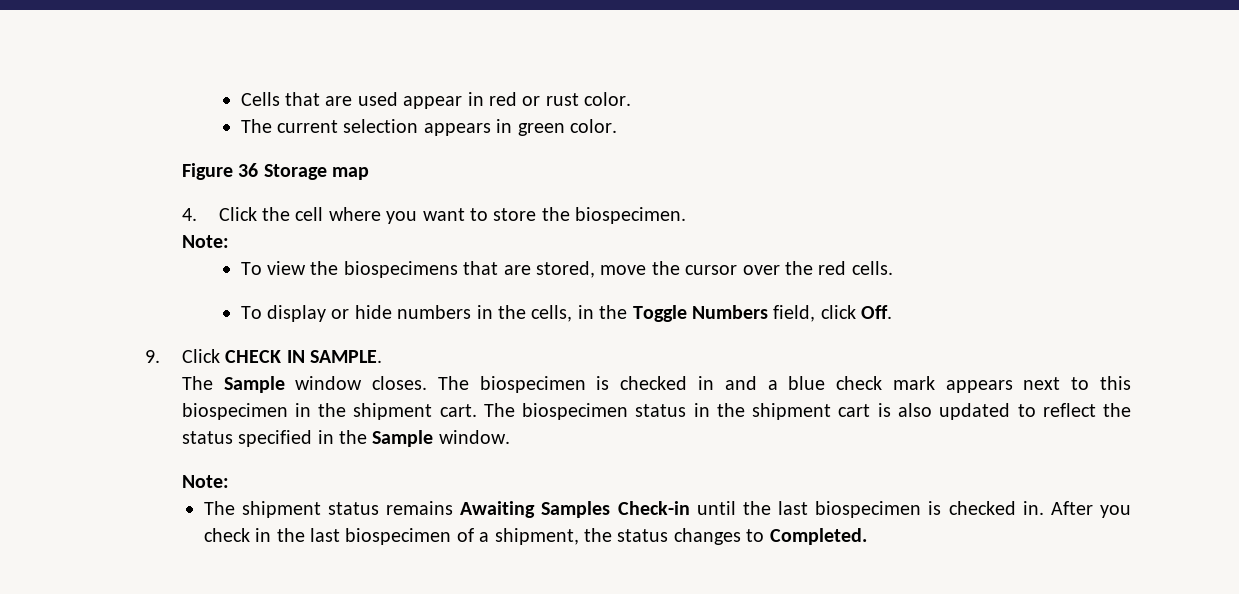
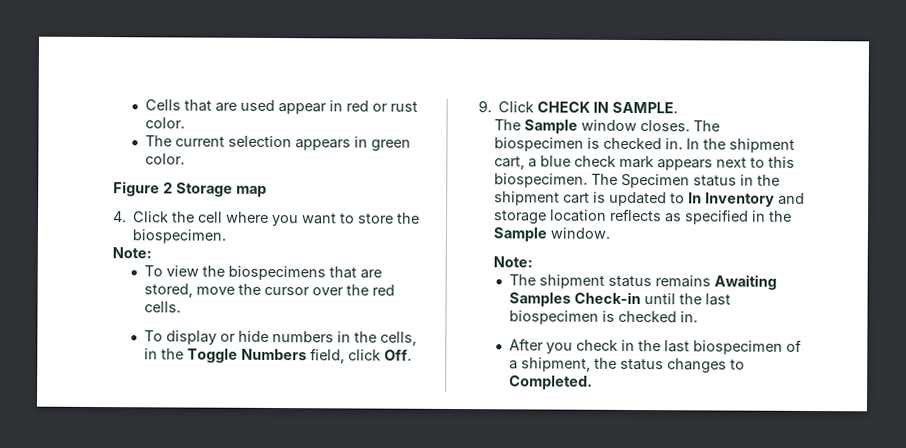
- Figure 36 Storage map
+ Figure 2 Storage map
- The biospecimen is checked in and a blue check mark appears next to this biospecimen in the shipment cart. The biospecimen status in the shipment cart is also updated to reflect the status specified in the Sample window.
+ The biospecimen is checked in. In the shipment cart, a blue check mark appears next to this biospecimen. The Specimen status in the shipment cart is updated to In Inventory and storage location reflects as specified in the Sample window.
- The shipment status remains Awaiting Samples Check-in until the last biospecimen is checked in. After you check in the last biospecimen of a shipment, the status changes to Completed.
+ The shipment status remains Awaiting Samples Check-in until the last biospecimen is checked in.
+ After you check in the last biospecimen of a shipment, the status changes to Completed.

